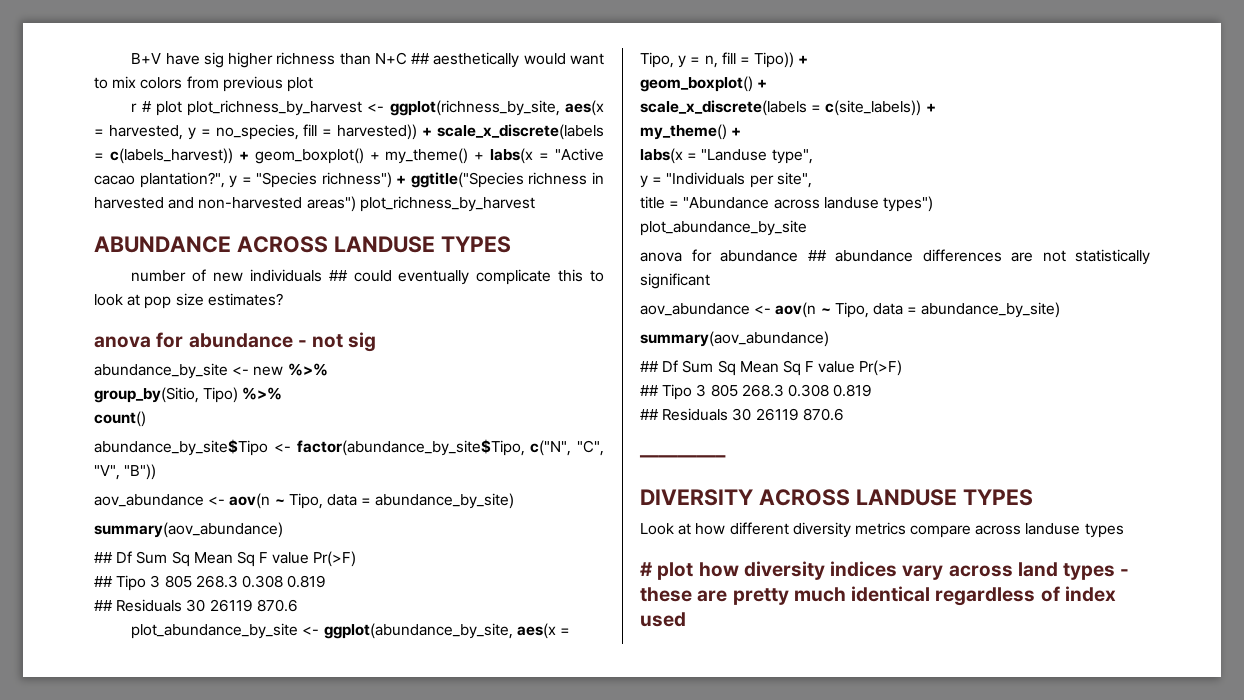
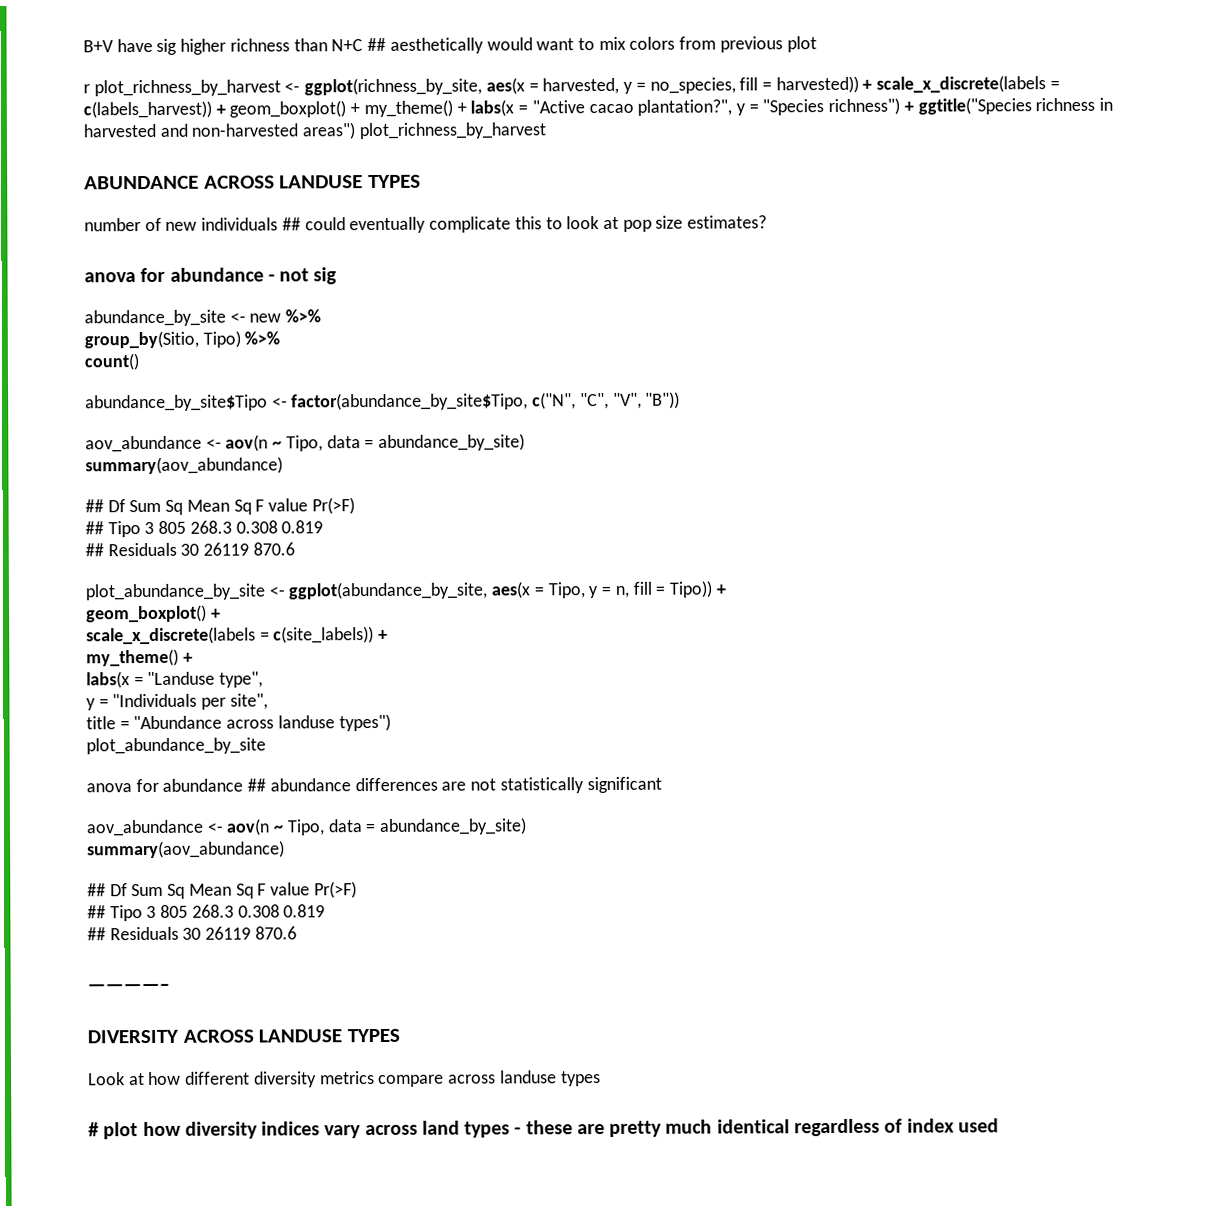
- r # plot plot_richness_by_harvest <- ggplot(richness_by_site, aes(x = harvested, y = no_species, fill = harvested)) + scale_x_discrete(labels = c(labels_harvest)) + geom_boxplot() + my_theme() + labs(x = "Active cacao plantation?", y = "Species richness") + ggtitle("Species richness in harvested and non-harvested areas") plot_richness_by_harvest
+ r plot_richness_by_harvest <- ggplot(richness_by_site, aes(x = harvested, y = no_species, fill = harvested)) + scale_x_discrete(labels = c(labels_harvest)) + geom_boxplot() + my_theme() + labs(x = "Active cacao plantation?", y = "Species richness") + ggtitle("Species richness in harvested and non-harvested areas") plot_richness_by_harvest

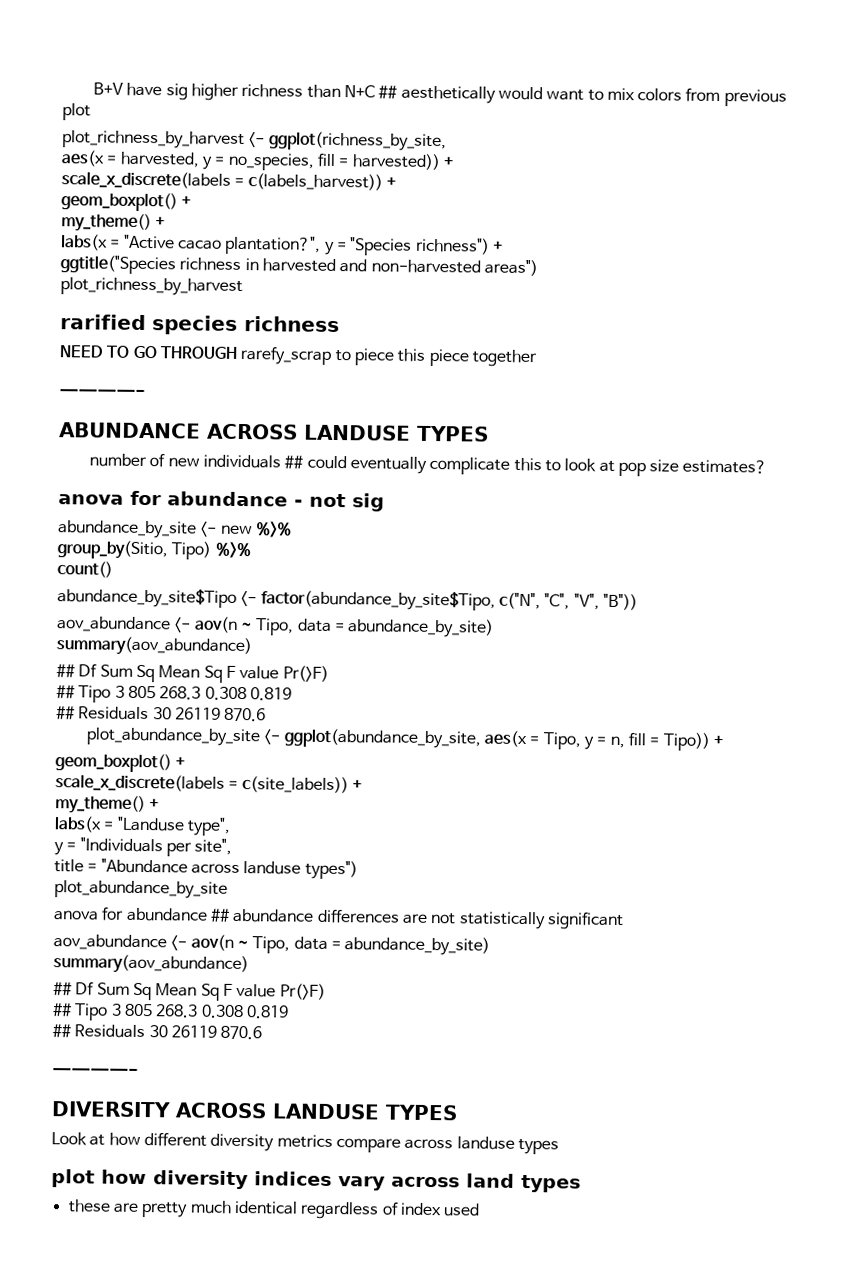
- r plot_richness_by_harvest <- ggplot(richness_by_site, aes(x = harvested, y = no_species, fill = harvested)) + scale_x_discrete(labels = c(labels_harvest)) + geom_boxplot() + my_theme() + labs(x = "Active cacao plantation?", y = "Species richness") + ggtitle("Species richness in harvested and non-harvested areas") plot_richness_by_harvest
+ plot_richness_by_harvest <- ggplot(richness_by_site,
+ aes(x = harvested, y = no_species, fill = harvested)) +
+ scale_x_discrete(labels = c(labels_harvest)) +
+ geom_boxplot() +
+ my_theme() +
+ labs(x = "Active cacao plantation?", y = "Species richness") +
+ ggtitle("Species richness in harvested and non-harvested areas")
+ plot_richness_by_harvest
+ rarified species richness
+ NEED TO GO THROUGH rarefy_scrap to piece this piece together
+ ————–
- # plot how diversity indices vary across land types - these are pretty much identical regardless of index used
+ plot how diversity indices vary across land types
+ these are pretty much identical regardless of index used

